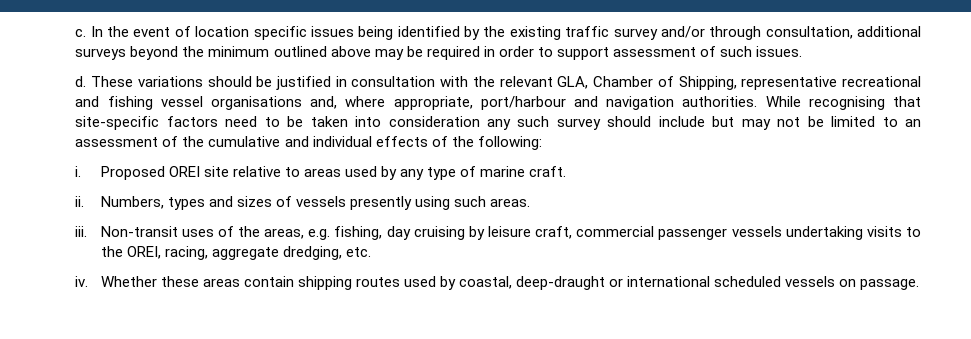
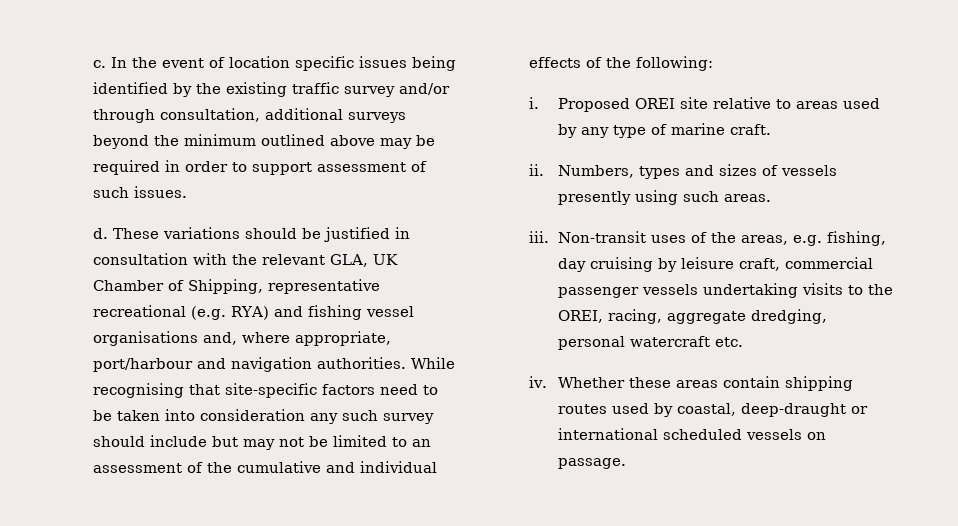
- These variations should be justified in consultation with the relevant GLA, Chamber of Shipping, representative recreational and fishing vessel organisations and, where appropriate, port/harbour and navigation authorities.
+ These variations should be justified in consultation with the relevant GLA, UK Chamber of Shipping, representative recreational (e.g. RYA) and fishing vessel organisations and, where appropriate, port/harbour and navigation authorities.
- Non-transit uses of the areas, e.g. fishing, day cruising by leisure craft, commercial passenger vessels undertaking visits to the OREI, racing, aggregate dredging, etc.
+ Non-transit uses of the areas, e.g. fishing, day cruising by leisure craft, commercial passenger vessels undertaking visits to the OREI, racing, aggregate dredging, personal watercraft etc.

